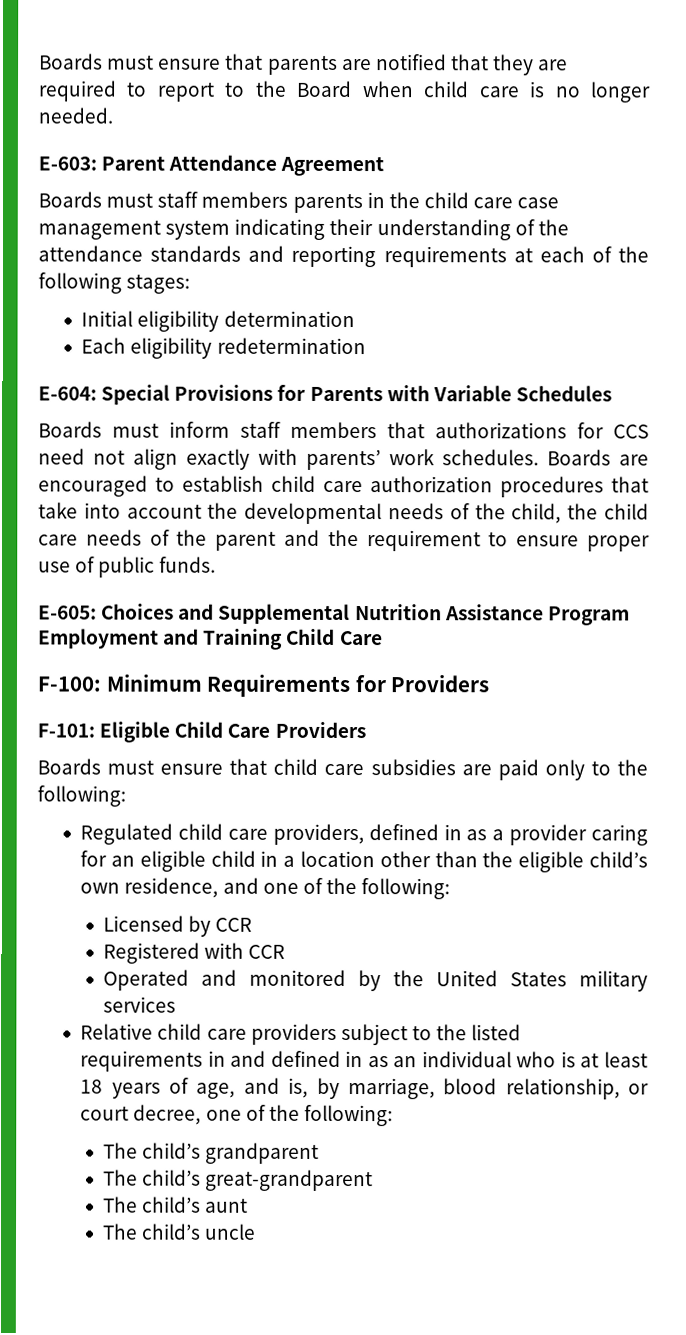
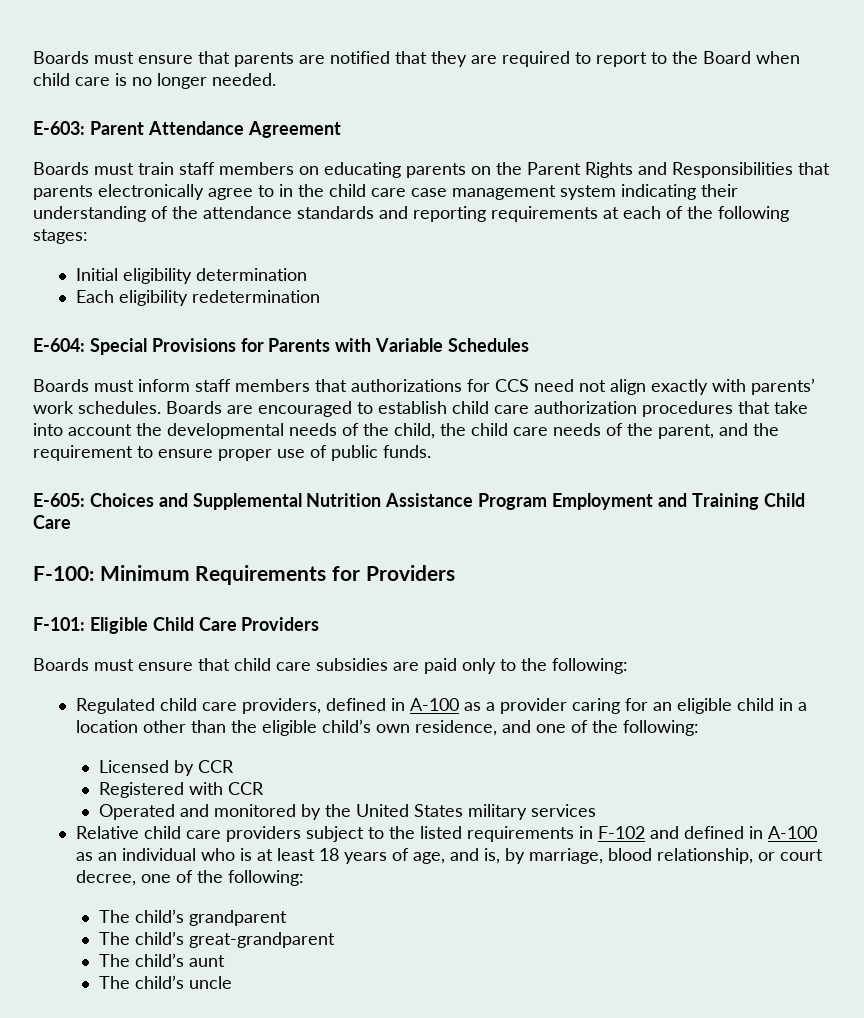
- Boards must staff members parents in the child care case management system indicating their understanding of the attendance standards and reporting requirements at each of the following stages:
+ Boards must train staff members on educating parents on the Parent Rights and Responsibilities that parents electronically agree to in the child care case management system indicating their understanding of the attendance standards and reporting requirements at each of the following stages:
- Boards are encouraged to establish child care authorization procedures that take into account the developmental needs of the child, the child care needs of the parent and the requirement to ensure proper use of public funds.
+ Boards are encouraged to establish child care authorization procedures that take into account the developmental needs of the child, the child care needs of the parent, and the requirement to ensure proper use of public funds.
- Regulated child care providers, defined in as a provider caring for an eligible child in a location other than the eligible child’s own residence, and one of the following:
+ Regulated child care providers, defined in A-100 as a provider caring for an eligible child in a location other than the eligible child’s own residence, and one of the following:
- Relative child care providers subject to the listed requirements in and defined in as an individual who is at least 18 years of age, and is, by marriage, blood relationship, or court decree, one of the following:
+ Relative child care providers subject to the listed requirements in F-102 and defined in A-100 as an individual who is at least 18 years of age, and is, by marriage, blood relationship, or court decree, one of the following:

